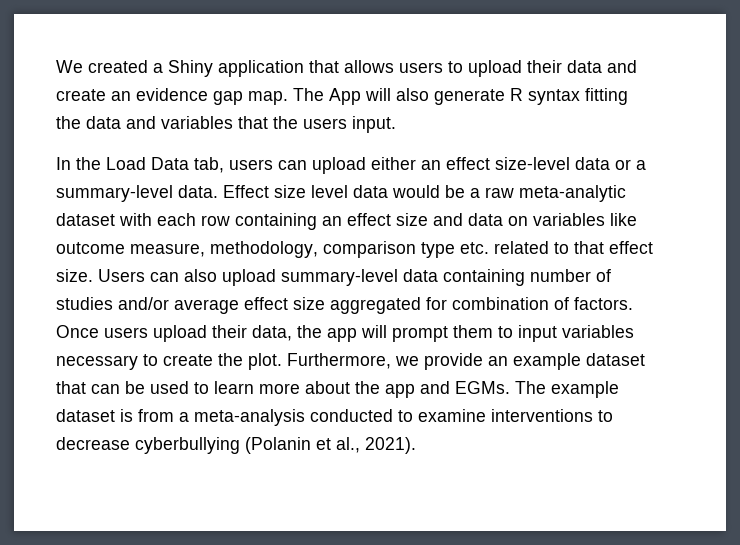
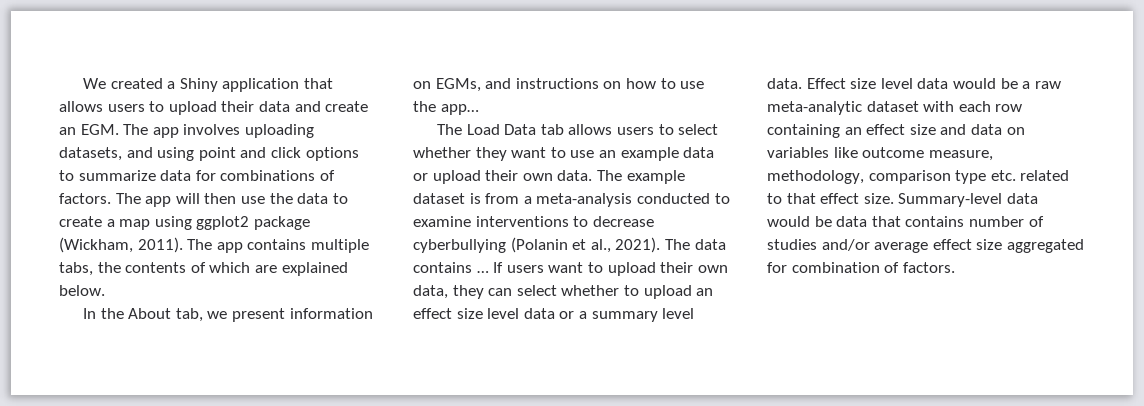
- We created a Shiny application that allows users to upload their data and create an evidence gap map. The App will also generate R syntax fitting the data and variables that the users input.
- In the Load Data tab, users can upload either an effect size-level data or a summary-level data.
+ We created a Shiny application that allows users to upload their data and create an EGM. The app involves uploading datasets, and using point and click options to summarize data for combinations of factors. The app will then use the data to create a map using ggplot2 package (Wickham, 2011). The app contains multiple tabs, the contents of which are explained below.
+ In the About tab, we present information on EGMs, and instructions on how to use the app…
+ The Load Data tab allows users to select whether they want to use an example data or upload their own data. The example dataset is from a meta-analysis conducted to examine interventions to decrease cyberbullying (Polanin et al., 2021). The data contains … If users want to upload their own data, they can select whether to upload an effect size level data or a summary level data.
- Users can also upload summary-level data containing number of studies and/or average effect size aggregated for combination of factors. Once users upload their data, the app will prompt them to input variables necessary to create the plot. Furthermore, we provide an example dataset that can be used to learn more about the app and EGMs. The example dataset is from a meta-analysis conducted to examine interventions to decrease cyberbullying (Polanin et al., 2021).
+ Summary-level data would be data that contains number of studies and/or average effect size aggregated for combination of factors.

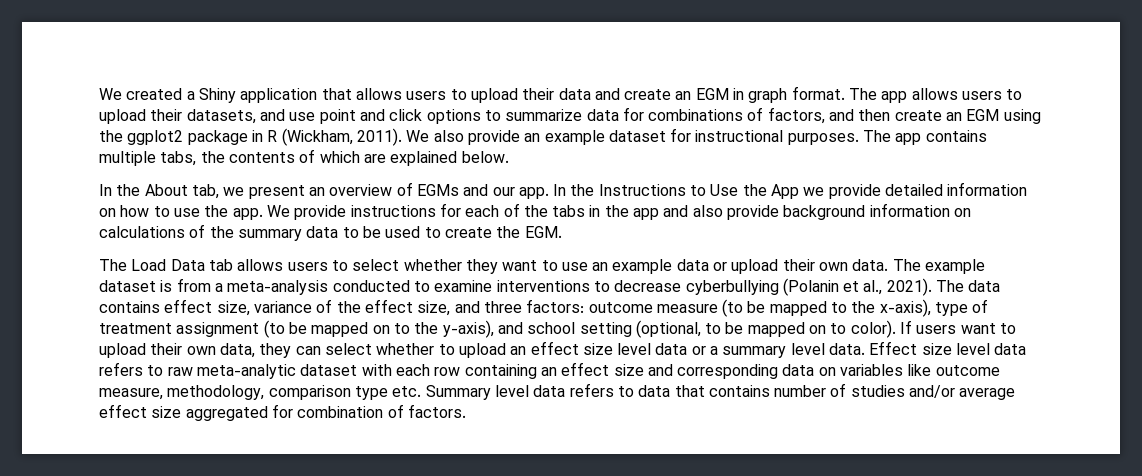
- We created a Shiny application that allows users to upload their data and create an EGM. The app involves uploading datasets, and using point and click options to summarize data for combinations of factors. The app will then use the data to create a map using ggplot2 package (Wickham, 2011).
+ We created a Shiny application that allows users to upload their data and create an EGM in graph format. The app allows users to upload their datasets, and use point and click options to summarize data for combinations of factors, and then create an EGM using the ggplot2 package in R (Wickham, 2011). We also provide an example dataset for instructional purposes.
- In the About tab, we present information on EGMs, and instructions on how to use the app…
+ In the About tab, we present an overview of EGMs and our app. In the Instructions to Use the App we provide detailed information on how to use the app. We provide instructions for each of the tabs in the app and also provide background information on calculations of the summary data to be used to create the EGM.
- The data contains …
+ The data contains effect size, variance of the effect size, and three factors: outcome measure (to be mapped to the x-axis), type of treatment assignment (to be mapped on to the y-axis), and school setting (optional, to be mapped on to color).
- Effect size level data would be a raw meta-analytic dataset with each row containing an effect size and data on variables like outcome measure, methodology, comparison type etc. related to that effect size. Summary-level data would be data that contains number of studies and/or average effect size aggregated for combination of factors.
+ Effect size level data refers to raw meta-analytic dataset with each row containing an effect size and corresponding data on variables like outcome measure, methodology, comparison type etc. Summary level data refers to data that contains number of studies and/or average effect size aggregated for combination of factors.

